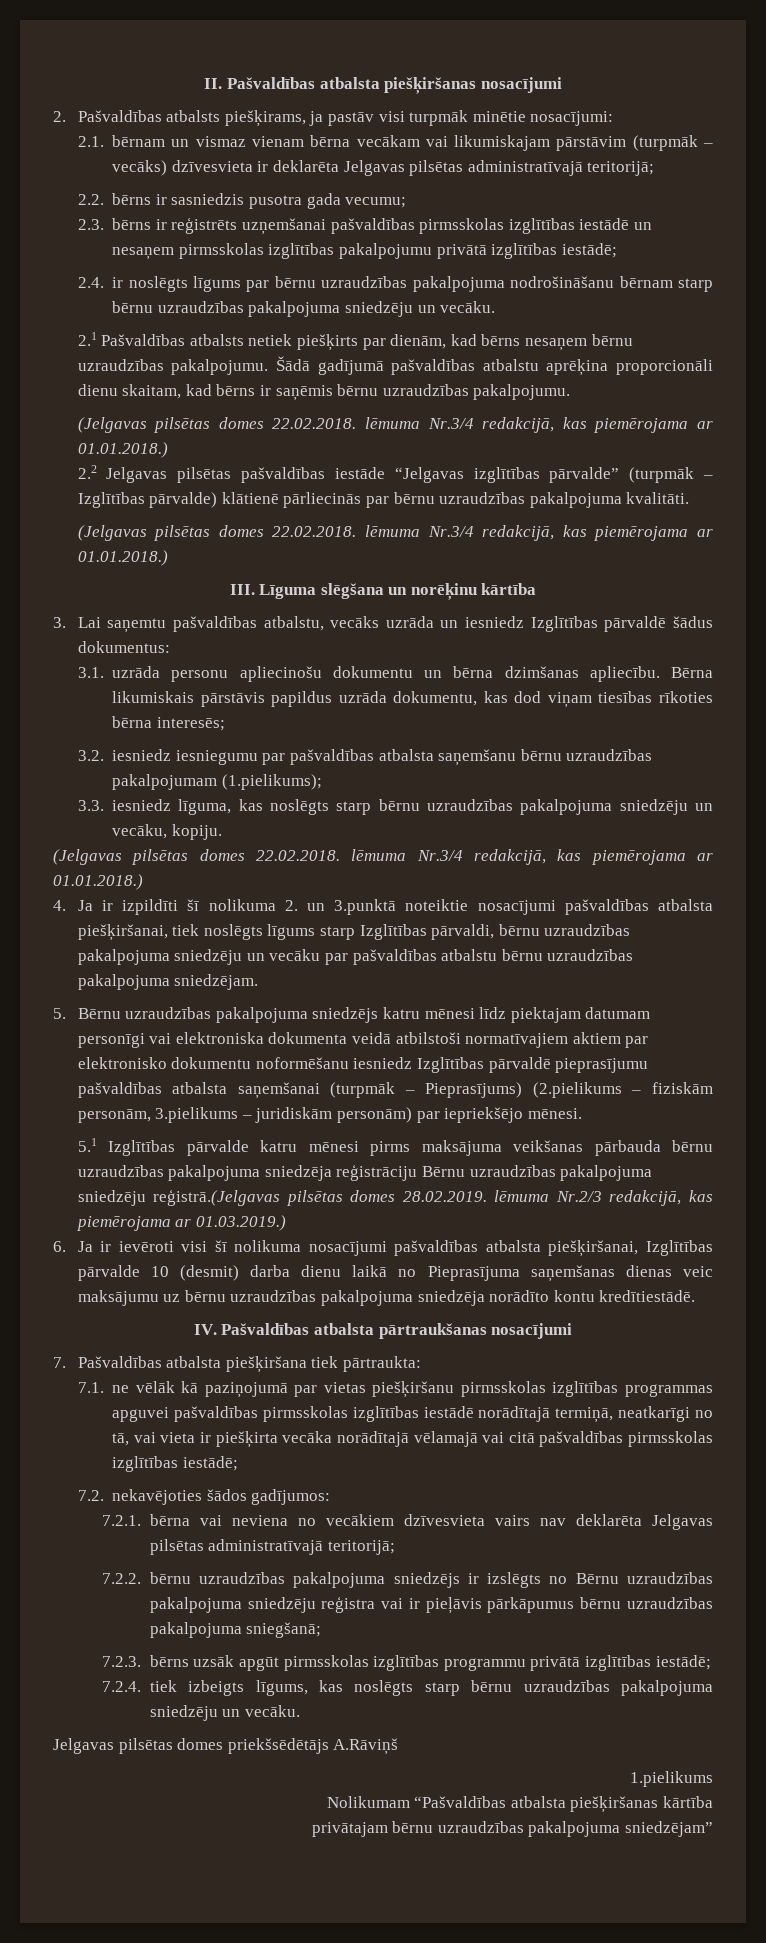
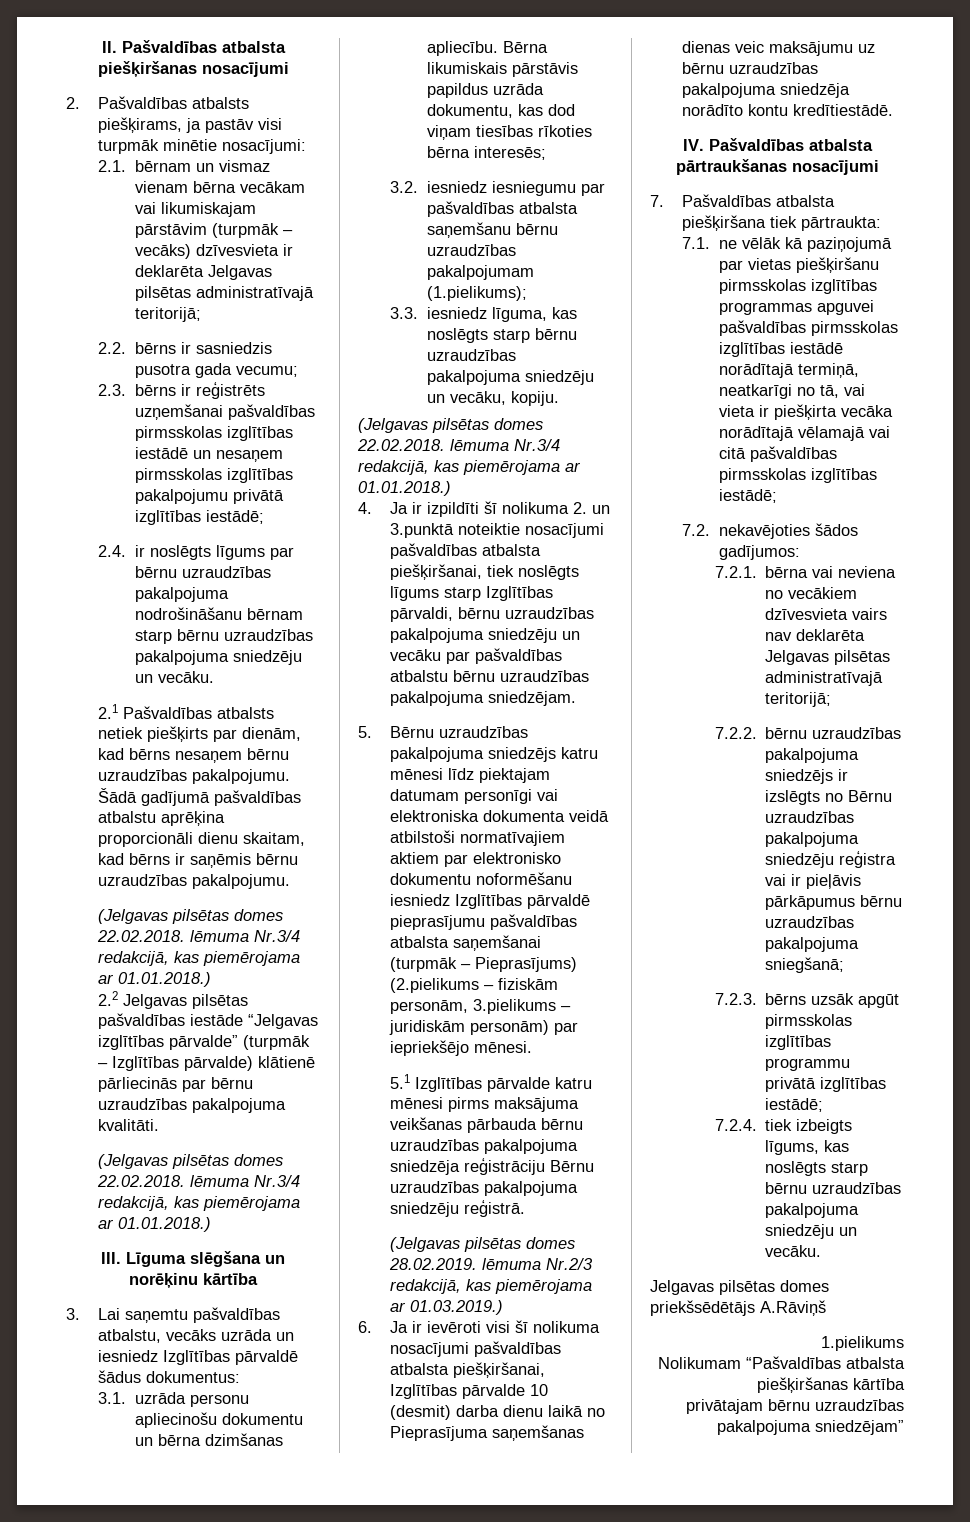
- 5.1 Izglītības pārvalde katru mēnesi pirms maksājuma veikšanas pārbauda bērnu uzraudzības pakalpojuma sniedzēja reģistrāciju Bērnu uzraudzības pakalpojuma sniedzēju reģistrā.(Jelgavas pilsētas domes 28.02.2019. lēmuma Nr.2/3 redakcijā, kas piemērojama ar 01.03.2019.)
+ 5.1 Izglītības pārvalde katru mēnesi pirms maksājuma veikšanas pārbauda bērnu uzraudzības pakalpojuma sniedzēja reģistrāciju Bērnu uzraudzības pakalpojuma sniedzēju reģistrā.
+ (Jelgavas pilsētas domes 28.02.2019. lēmuma Nr.2/3 redakcijā, kas piemērojama ar 01.03.2019.)

